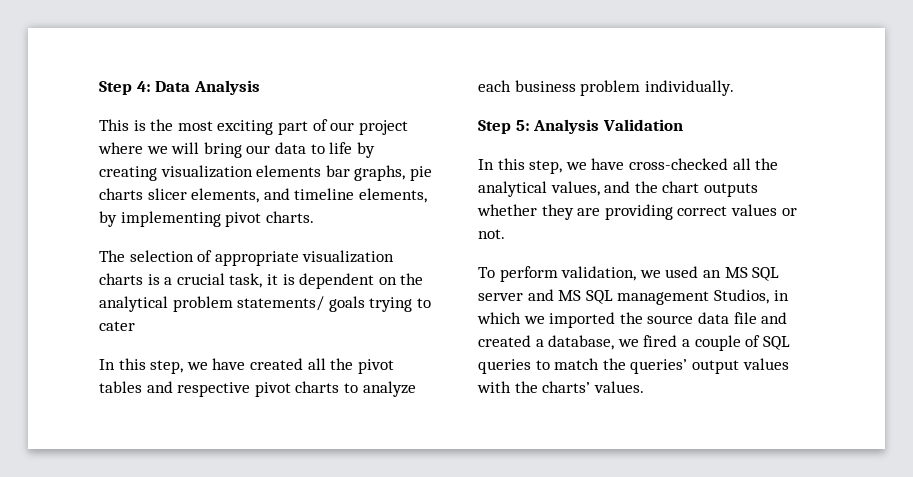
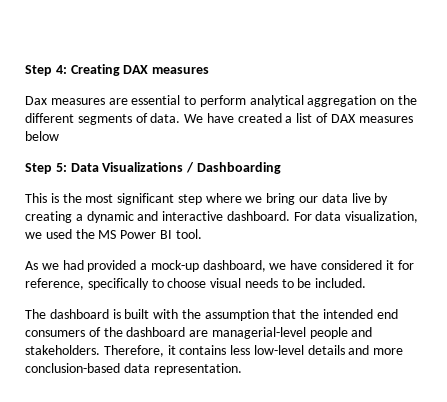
- Step 4: Data Analysis
+ Step 4: Creating DAX measures
+ Dax measures are essential to perform analytical aggregation on the different segments of data. We have created a list of DAX measures below
+ Step 5: Data Visualizations / Dashboarding
- This is the most exciting part of our project where we will bring our data to life by creating visualization elements bar graphs, pie charts slicer elements, and timeline elements, by implementing pivot charts.
- The selection of appropriate visualization charts is a crucial task, it is dependent on the analytical problem statements/ goals trying to cater
- In this step, we have created all the pivot tables and respective pivot charts to analyze each business problem individually.
- Step 5: Analysis Validation
- In this step, we have cross-checked all the analytical values, and the chart outputs whether they are providing correct values or not.
- To perform validation, we used an MS SQL server and MS SQL management Studios, in which we imported the source data file and created a database, we fired a couple of SQL queries to match the queries’ output values with the charts’ values.
+ This is the most significant step where we bring our data live by creating a dynamic and interactive dashboard. For data visualization, we used the MS Power BI tool.
+ As we had provided a mock-up dashboard, we have considered it for reference, specifically to choose visual needs to be included.
+ The dashboard is built with the assumption that the intended end consumers of the dashboard are managerial-level people and stakeholders. Therefore, it contains less low-level details and more conclusion-based data representation.

